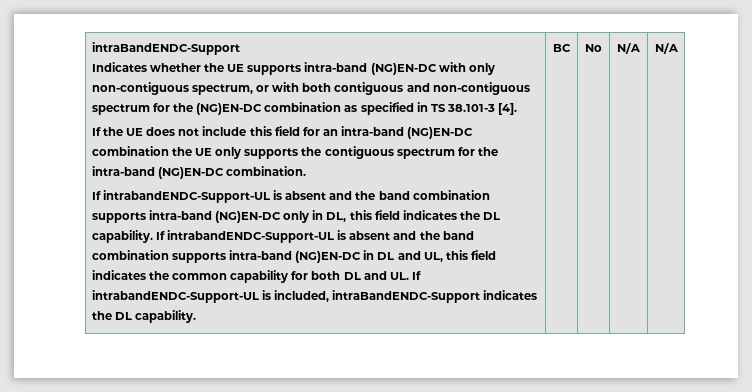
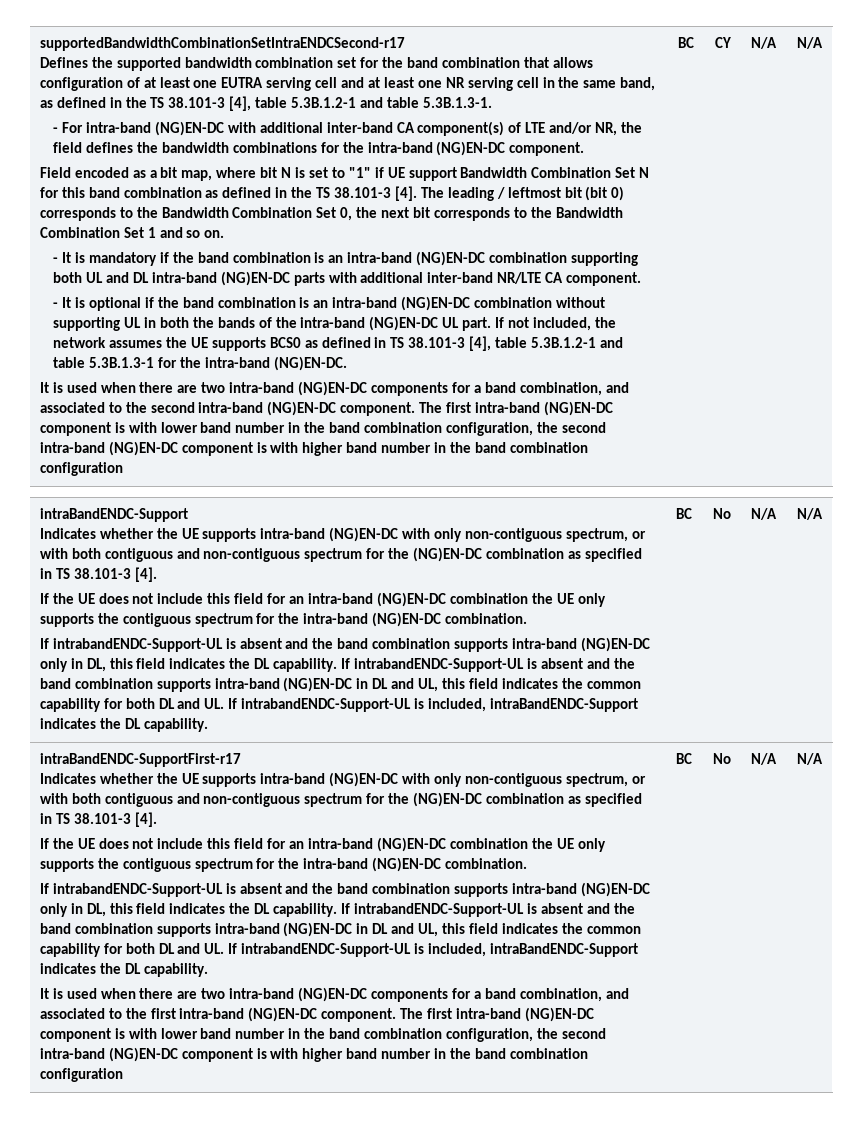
+ supportedBandwidthCombinationSetIntraENDCSecond-r17
+ Defines the supported bandwidth combination set for the band combination that allows configuration of at least one EUTRA serving cell and at least one NR serving cell in the same band, as defined in the TS 38.101-3 [4], table 5.3B.1.2-1 and table 5.3B.1.3-1.
+ - For intra-band (NG)EN-DC with additional inter-band CA component(s) of LTE and/or NR, the field defines the bandwidth combinations for the intra-band (NG)EN-DC component.
+ Field encoded as a bit map, where bit N is set to "1" if UE support Bandwidth Combination Set N for this band combination as defined in the TS 38.101-3 [4]. The leading / leftmost bit (bit 0) corresponds to the Bandwidth Combination Set 0, the next bit corresponds to the Bandwidth Combination Set 1 and so on.
+ - It is mandatory if the band combination is an intra-band (NG)EN-DC combination supporting both UL and DL intra-band (NG)EN-DC parts with additional inter-band NR/LTE CA component.
+ - It is optional if the band combination is an intra-band (NG)EN-DC combination without supporting UL in both the bands of the intra-band (NG)EN-DC UL part. If not included, the network assumes the UE supports BCS0 as defined in TS 38.101-3 [4], table 5.3B.1.2-1 and table 5.3B.1.3-1 for the intra-band (NG)EN-DC.
+ It is used when there are two intra-band (NG)EN-DC components for a band combination, and associated to the second intra-band (NG)EN-DC component. The first intra-band (NG)EN-DC component is with lower band number in the band combination configuration, the second intra-band (NG)EN-DC component is with higher band number in the band combination configuration | BC | CY | N/A | N/A
+ intraBandENDC-SupportFirst-r17
+ Indicates whether the UE supports intra-band (NG)EN-DC with only non-contiguous spectrum, or with both contiguous and non-contiguous spectrum for the (NG)EN-DC combination as specified in TS 38.101-3 [4].
+ If the UE does not include this field for an intra-band (NG)EN-DC combination the UE only supports the contiguous spectrum for the intra-band (NG)EN-DC combination.
+ If intrabandENDC-Support-UL is absent and the band combination supports intra-band (NG)EN-DC only in DL, this field indicates the DL capability. If intrabandENDC-Support-UL is absent and the band combination supports intra-band (NG)EN-DC in DL and UL, this field indicates the common capability for both DL and UL. If intrabandENDC-Support-UL is included, intraBandENDC-Support indicates the DL capability.
+ It is used when there are two intra-band (NG)EN-DC components for a band combination, and associated to the first intra-band (NG)EN-DC component. The first intra-band (NG)EN-DC component is with lower band number in the band combination configuration, the second intra-band (NG)EN-DC component is with higher band number in the band combination configuration | BC | No | N/A | N/A

